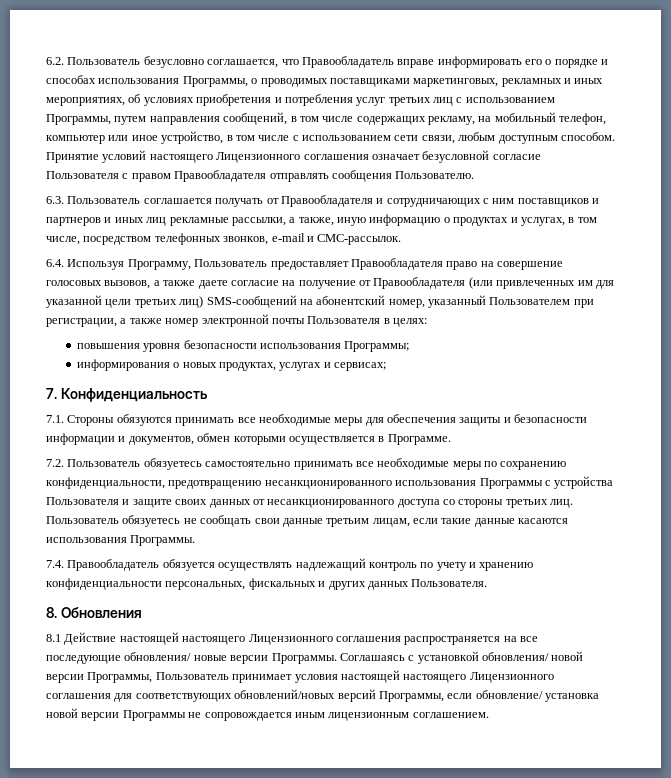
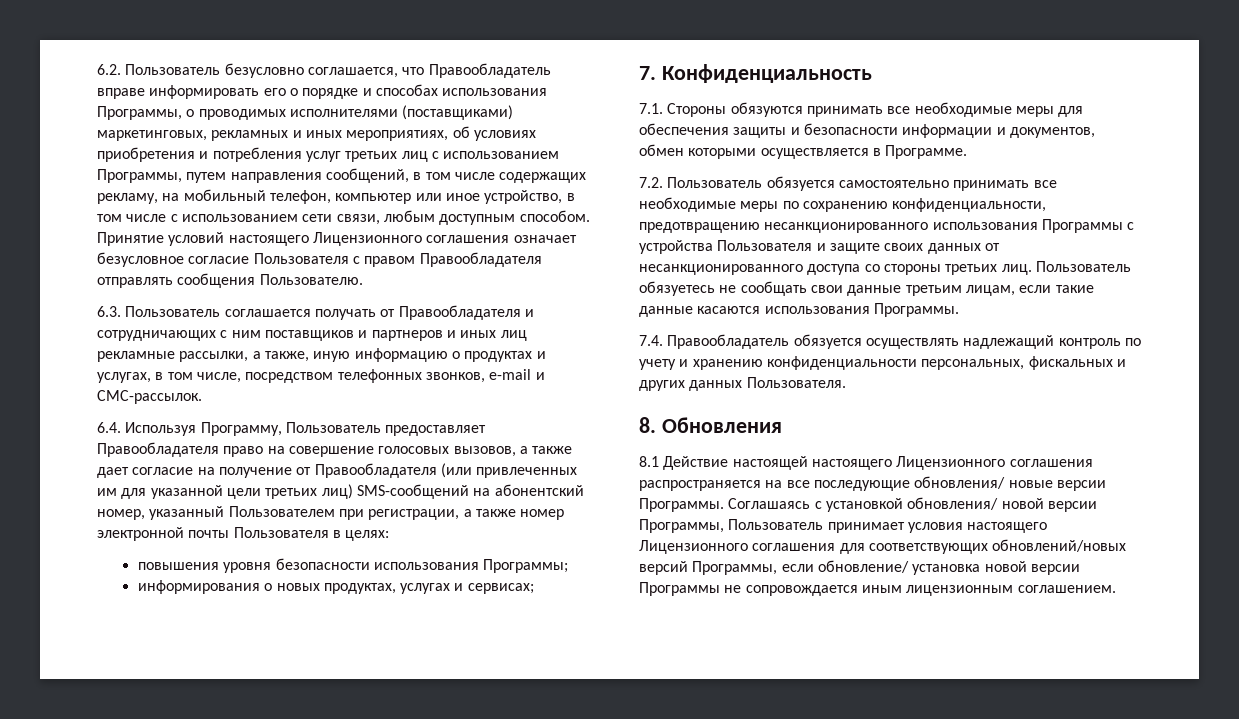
- 6.2. Пользователь безусловно соглашается, что Правообладатель вправе информировать его о порядке и способах использования Программы, о проводимых поставщиками маркетинговых, рекламных и иных мероприятиях, об условиях приобретения и потребления услуг третьих лиц с использованием Программы, путем направления сообщений, в том числе содержащих рекламу, на мобильный телефон, компьютер или иное устройство, в том числе с использованием сети связи, любым доступным способом.
+ 6.2. Пользователь безусловно соглашается, что Правообладатель вправе информировать его о порядке и способах использования Программы, о проводимых исполнителями (поставщиками) маркетинговых, рекламных и иных мероприятиях, об условиях приобретения и потребления услуг третьих лиц с использованием Программы, путем направления сообщений, в том числе содержащих рекламу, на мобильный телефон, компьютер или иное устройство, в том числе с использованием сети связи, любым доступным способом.
- Принятие условий настоящего Лицензионного соглашения означает безусловной согласие Пользователя с правом Правообладателя отправлять сообщения Пользователю.
+ Принятие условий настоящего Лицензионного соглашения означает безусловное согласие Пользователя с правом Правообладателя отправлять сообщения Пользователю.
- 6.4. Используя Программу, Пользователь предоставляет Правообладателя право на совершение голосовых вызовов, а также даете согласие на получение от Правообладателя (или привлеченных им для указанной цели третьих лиц) SMS-сообщений на абонентский номер, указанный Пользователем при регистрации, а также номер электронной почты Пользователя в целях:
+ 6.4. Используя Программу, Пользователь предоставляет Правообладателя право на совершение голосовых вызовов, а также дает согласие на получение от Правообладателя (или привлеченных им для указанной цели третьих лиц) SMS-сообщений на абонентский номер, указанный Пользователем при регистрации, а также номер электронной почты Пользователя в целях:
- 7.2. Пользователь обязуетесь самостоятельно принимать все необходимые меры по сохранению конфиденциальности, предотвращению несанкционированного использования Программы с устройства Пользователя и защите своих данных от несанкционированного доступа со стороны третьих лиц.
+ 7.2. Пользователь обязуется самостоятельно принимать все необходимые меры по сохранению конфиденциальности, предотвращению несанкционированного использования Программы с устройства Пользователя и защите своих данных от несанкционированного доступа со стороны третьих лиц.
- Соглашаясь с установкой обновления/ новой версии Программы, Пользователь принимает условия настоящей настоящего Лицензионного соглашения для соответствующих обновлений/новых версий Программы, если обновление/ установка новой версии Программы не сопровождается иным лицензионным соглашением.
+ Соглашаясь с установкой обновления/ новой версии Программы, Пользователь принимает условия настоящего Лицензионного соглашения для соответствующих обновлений/новых версий Программы, если обновление/ установка новой версии Программы не сопровождается иным лицензионным соглашением.

